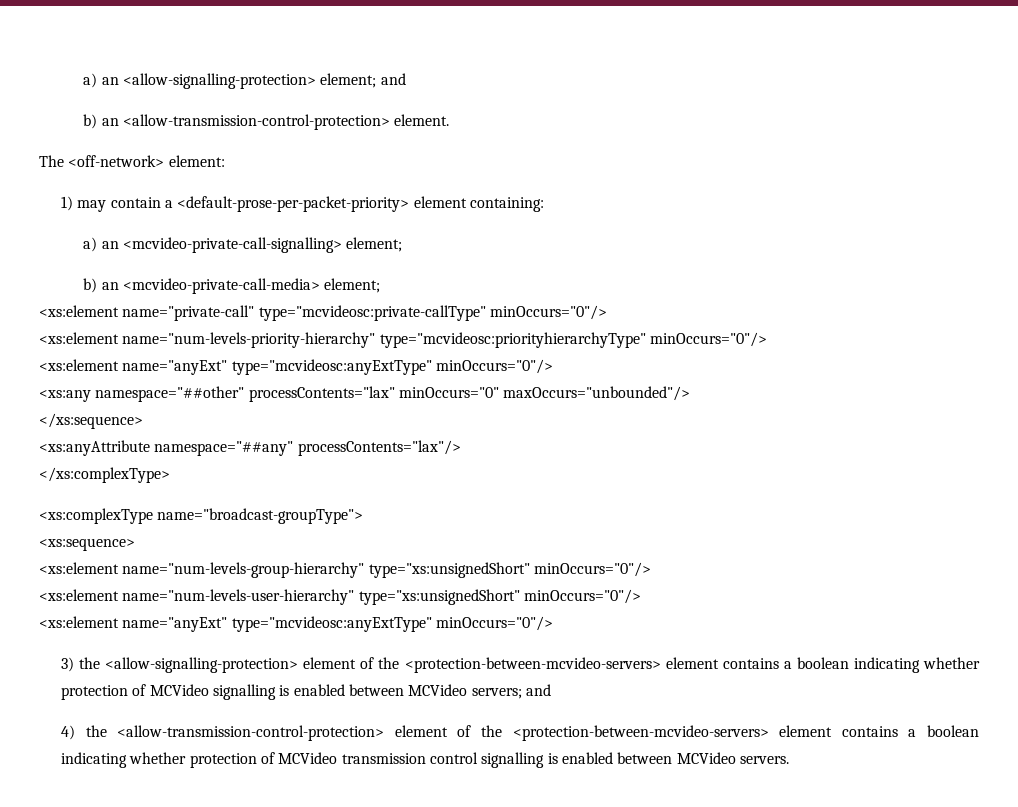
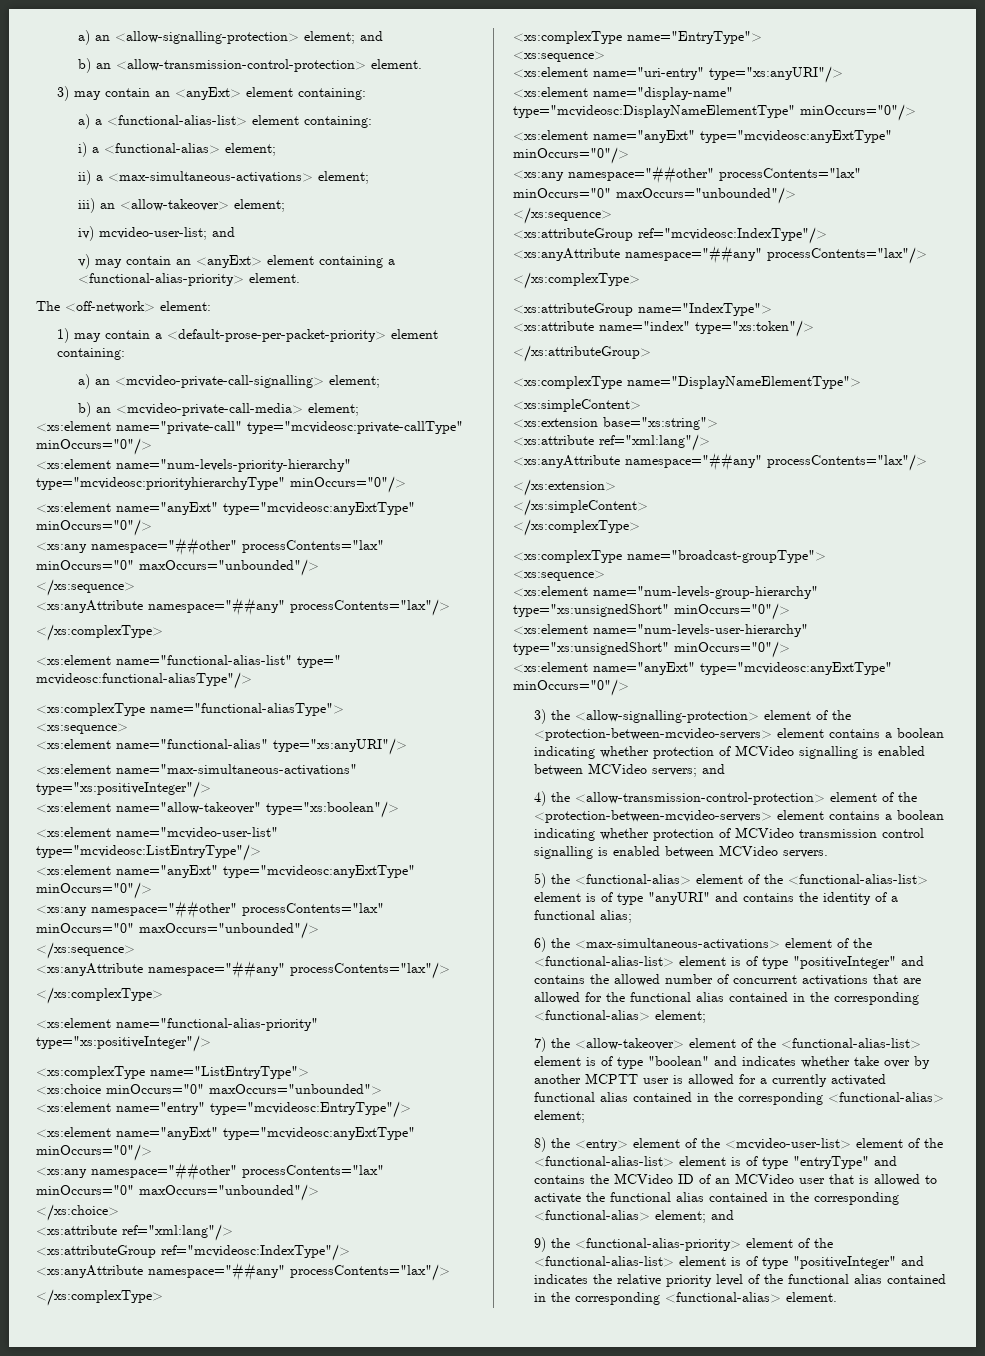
+ 3) may contain an <anyExt> element containing:
+ a) a <functional-alias-list> element containing:
+ i) a <functional-alias> element;
+ ii) a <max-simultaneous-activations> element;
+ iii) an <allow-takeover> element;
+ iv) mcvideo-user-list; and
+ v) may contain an <anyExt> element containing a <functional-alias-priority> element.
+ <xs:element name="functional-alias-list" type=" mcvideosc:functional-aliasType"/>
+ <xs:complexType name="functional-aliasType">
+ <xs:sequence>
+ <xs:element name="functional-alias" type="xs:anyURI"/>
+ <xs:element name="max-simultaneous-activations" type="xs:positiveInteger"/>
+ <xs:element name="allow-takeover" type="xs:boolean"/>
+ <xs:element name="mcvideo-user-list" type="mcvideosc:ListEntryType"/>
+ <xs:element name="anyExt" type="mcvideosc:anyExtType" minOccurs="0"/>
+ <xs:any namespace="##other" processContents="lax" minOccurs="0" maxOccurs="unbounded"/>
+ </xs:sequence>
+ <xs:anyAttribute namespace="##any" processContents="lax"/>
+ </xs:complexType>
+ <xs:element name="functional-alias-priority" type="xs:positiveInteger"/>
+ <xs:complexType name="ListEntryType">
+ <xs:choice minOccurs="0" maxOccurs="unbounded">
+ <xs:element name="entry" type="mcvideosc:EntryType"/>
+ <xs:element name="anyExt" type="mcvideosc:anyExtType" minOccurs="0"/>
+ <xs:any namespace="##other" processContents="lax" minOccurs="0" maxOccurs="unbounded"/>
+ </xs:choice>
+ <xs:attribute ref="xml:lang"/>
+ <xs:attributeGroup ref="mcvideosc:IndexType"/>
+ <xs:anyAttribute namespace="##any" processContents="lax"/>
+ </xs:complexType>
+ <xs:complexType name="EntryType">
+ <xs:sequence>
+ <xs:element name="uri-entry" type="xs:anyURI"/>
+ <xs:element name="display-name" type="mcvideosc:DisplayNameElementType" minOccurs="0"/>
+ <xs:element name="anyExt" type="mcvideosc:anyExtType" minOccurs="0"/>
+ <xs:any namespace="##other" processContents="lax" minOccurs="0" maxOccurs="unbounded"/>
+ </xs:sequence>
+ <xs:attributeGroup ref="mcvideosc:IndexType"/>
+ <xs:anyAttribute namespace="##any" processContents="lax"/>
+ </xs:complexType>
+ <xs:attributeGroup name="IndexType">
+ <xs:attribute name="index" type="xs:token"/>
+ </xs:attributeGroup>
+ <xs:complexType name="DisplayNameElementType">
+ <xs:simpleContent>
+ <xs:extension base="xs:string">
+ <xs:attribute ref="xml:lang"/>
+ <xs:anyAttribute namespace="##any" processContents="lax"/>
+ </xs:extension>
+ </xs:simpleContent>
+ </xs:complexType>
+ 5) the <functional-alias> element of the <functional-alias-list> element is of type "anyURI" and contains the identity of a functional alias;
+ 6) the <max-simultaneous-activations> element of the <functional-alias-list> element is of type "positiveInteger" and contains the allowed number of concurrent activations that are allowed for the functional alias contained in the corresponding <functional-alias> element;
+ 7) the <allow-takeover> element of the <functional-alias-list> element is of type "boolean" and indicates whether take over by another MCPTT user is allowed for a currently activated functional alias contained in the corresponding <functional-alias> element;
+ 8) the <entry> element of the <mcvideo-user-list> element of the <functional-alias-list> element is of type "entryType" and contains the MCVideo ID of an MCVideo user that is allowed to activate the functional alias contained in the corresponding <functional-alias> element; and
+ 9) the <functional-alias-priority> element of the <functional-alias-list> element is of type "positiveInteger" and indicates the relative priority level of the functional alias contained in the corresponding <functional-alias> element.

